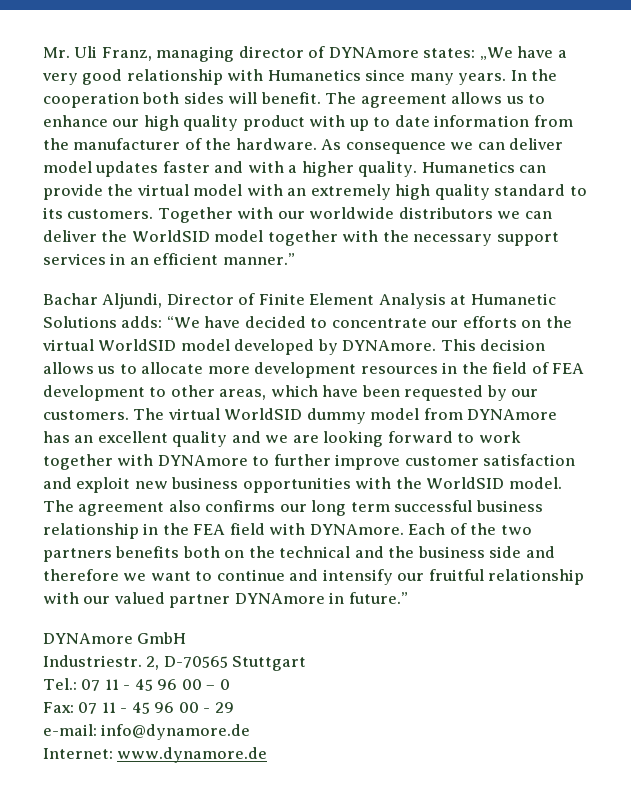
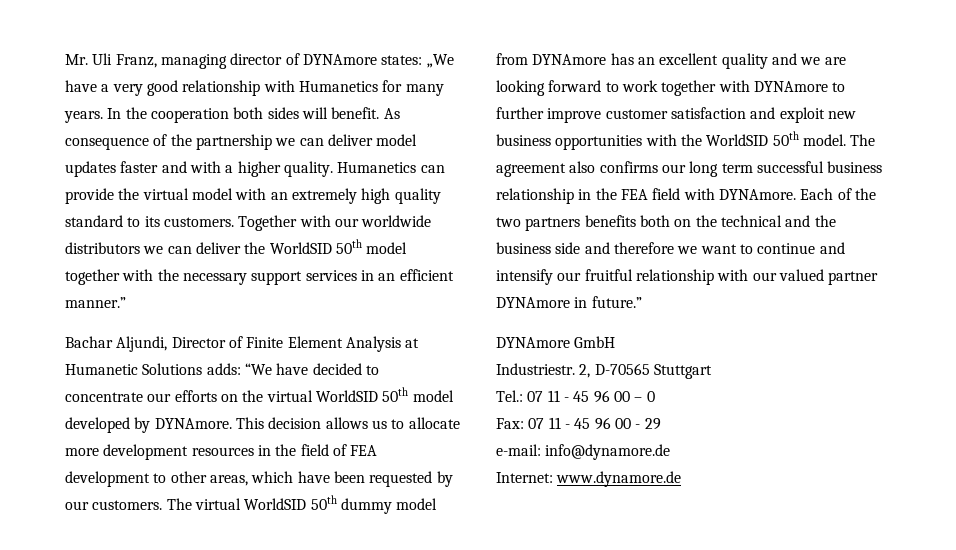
- Mr. Uli Franz, managing director of DYNAmore states: „We have a very good relationship with Humanetics since many years.
+ Mr. Uli Franz, managing director of DYNAmore states: „We have a very good relationship with Humanetics for many years.
- The agreement allows us to enhance our high quality product with up to date information from the manufacturer of the hardware. As consequence we can deliver model updates faster and with a higher quality.
+ As consequence of the partnership we can deliver model updates faster and with a higher quality.
- Together with our worldwide distributors we can deliver the WorldSID model together with the necessary support services in an efficient manner.”
+ Together with our worldwide distributors we can deliver the WorldSID 50th model together with the necessary support services in an efficient manner.”
- Bachar Aljundi, Director of Finite Element Analysis at Humanetic Solutions adds: “We have decided to concentrate our efforts on the virtual WorldSID model developed by DYNAmore.
+ Bachar Aljundi, Director of Finite Element Analysis at Humanetic Solutions adds: “We have decided to concentrate our efforts on the virtual WorldSID 50th model developed by DYNAmore.
- The virtual WorldSID dummy model from DYNAmore has an excellent quality and we are looking forward to work together with DYNAmore to further improve customer satisfaction and exploit new business opportunities with the WorldSID model.
+ The virtual WorldSID 50th dummy model from DYNAmore has an excellent quality and we are looking forward to work together with DYNAmore to further improve customer satisfaction and exploit new business opportunities with the WorldSID 50th model.

